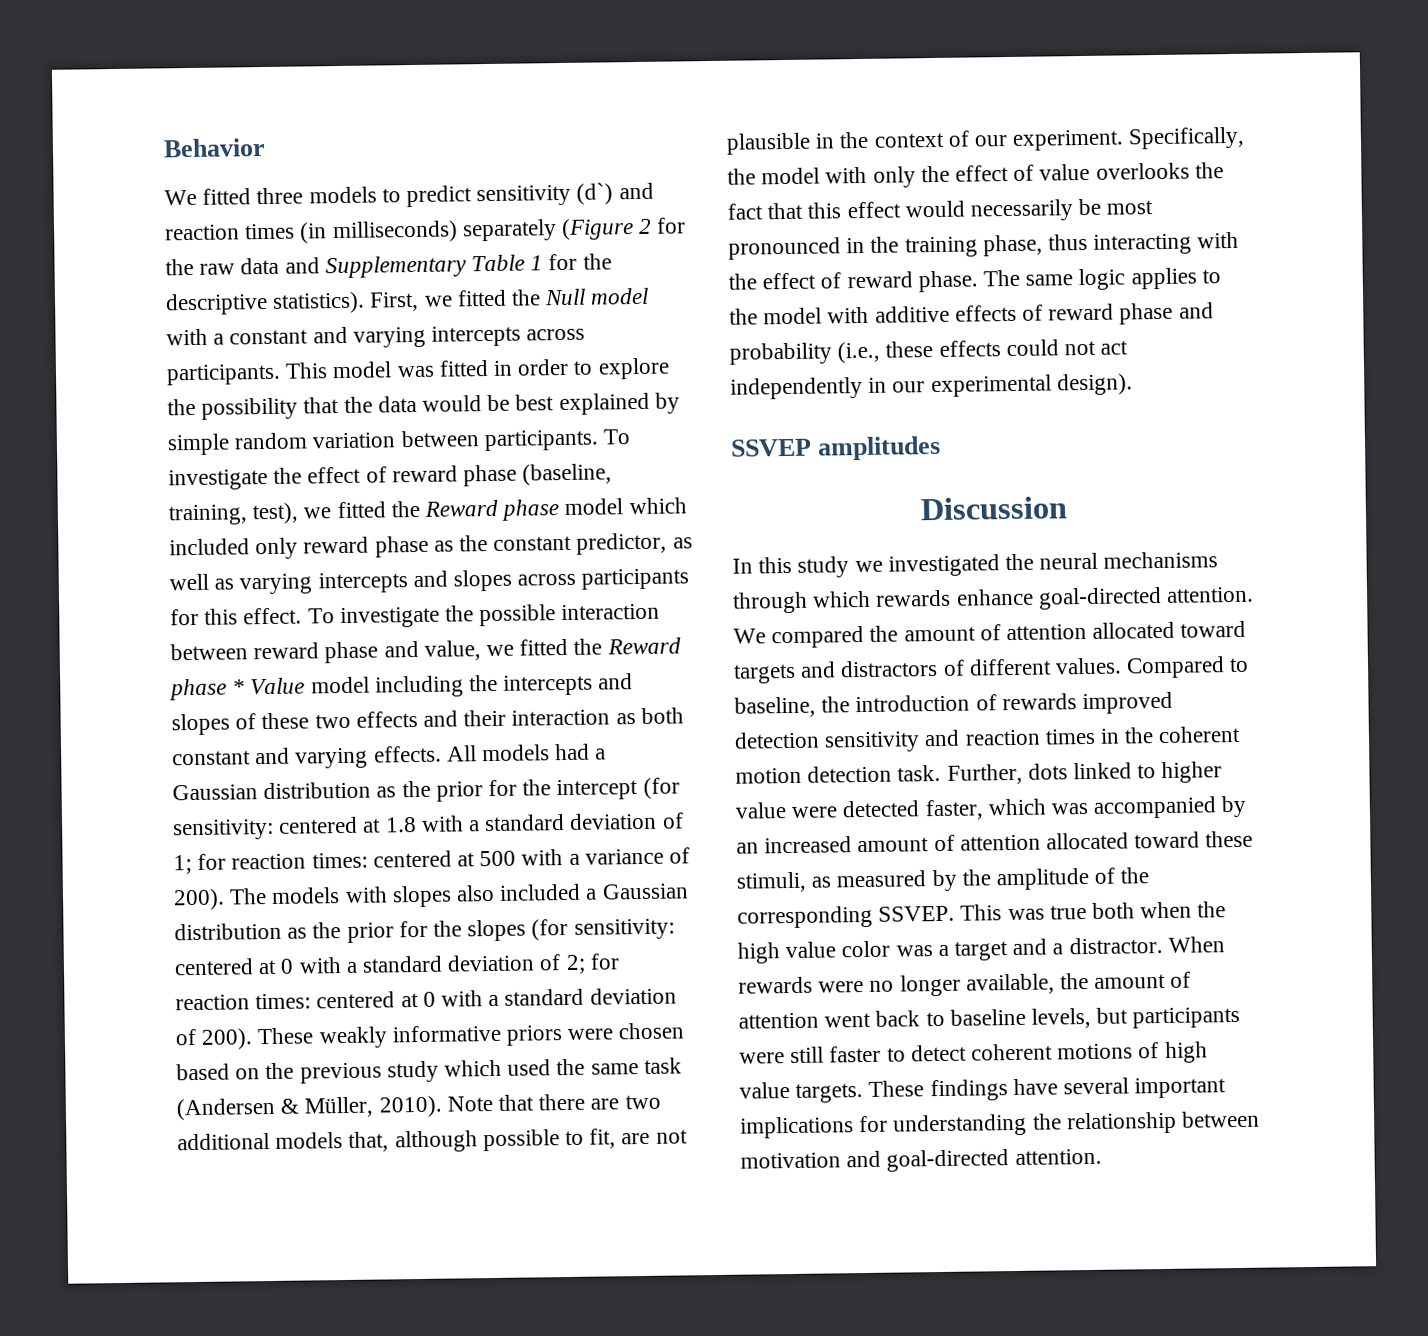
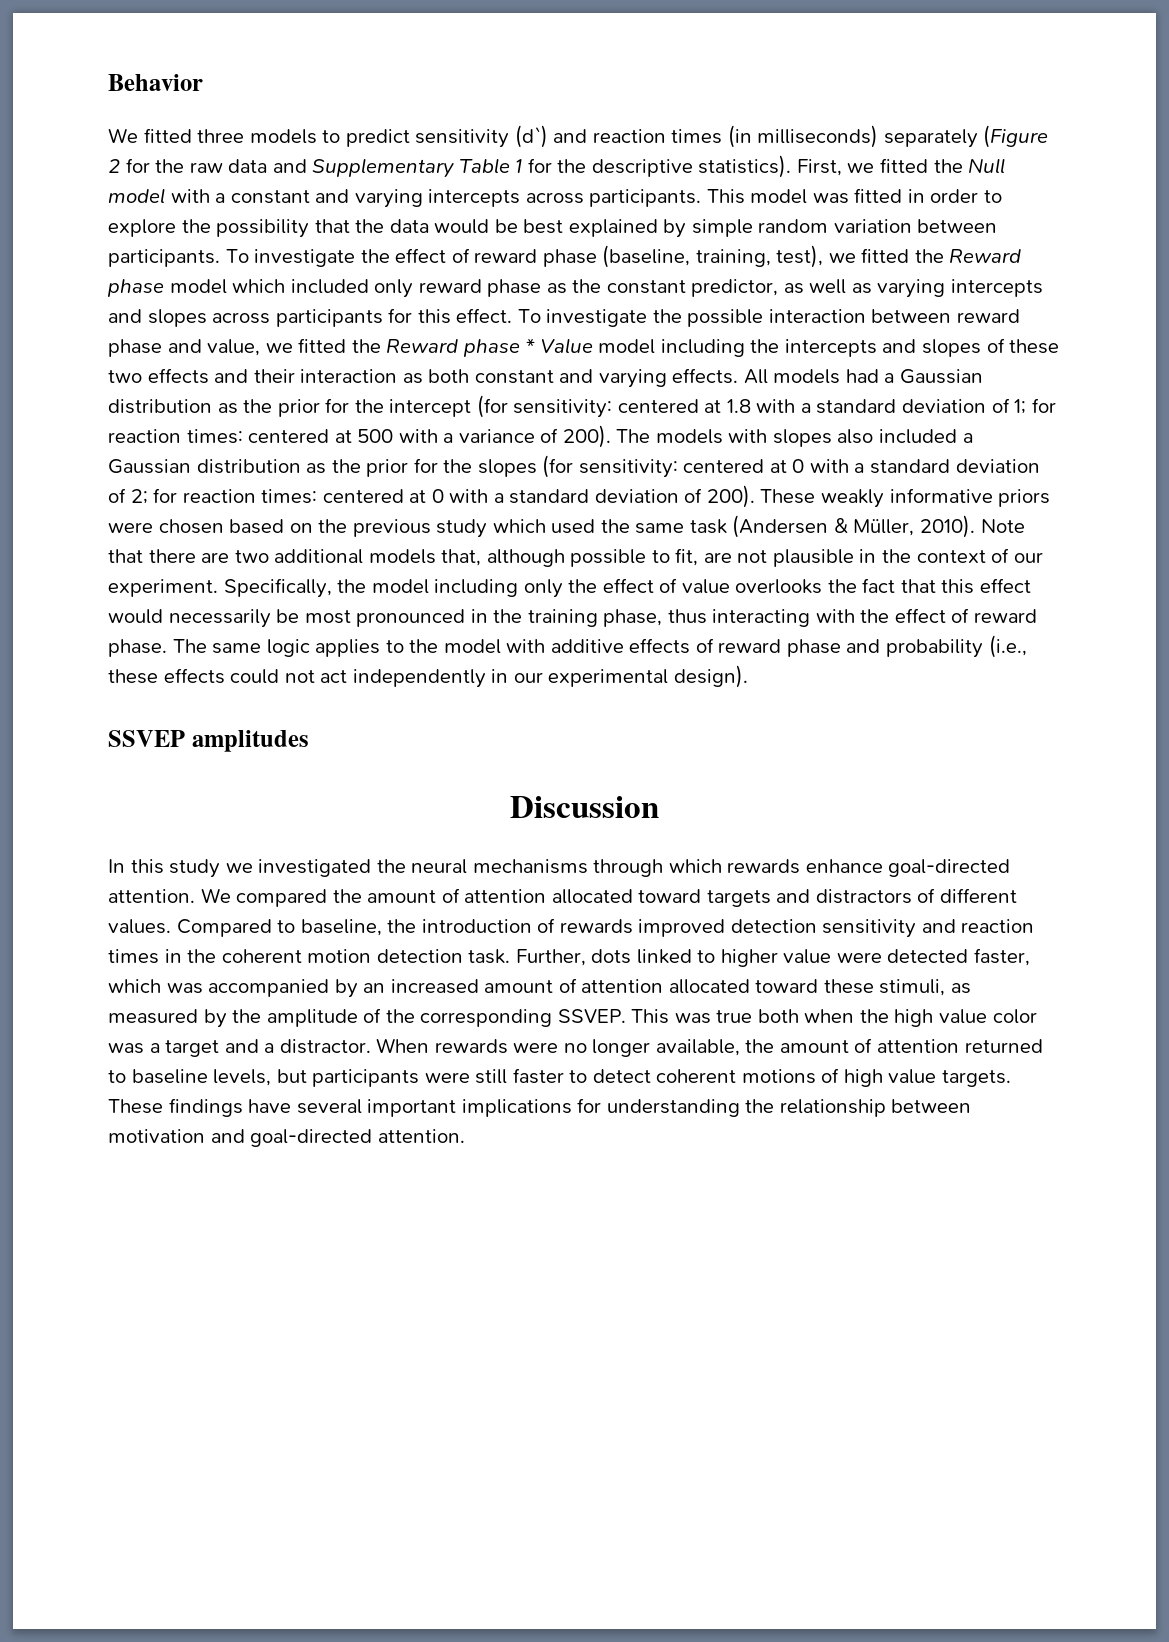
- Specifically, the model with only the effect of value overlooks the fact that this effect would necessarily be most pronounced in the training phase, thus interacting with the effect of reward phase.
+ Specifically, the model including only the effect of value overlooks the fact that this effect would necessarily be most pronounced in the training phase, thus interacting with the effect of reward phase.
- When rewards were no longer available, the amount of attention went back to baseline levels, but participants were still faster to detect coherent motions of high value targets.
+ When rewards were no longer available, the amount of attention returned to baseline levels, but participants were still faster to detect coherent motions of high value targets.

